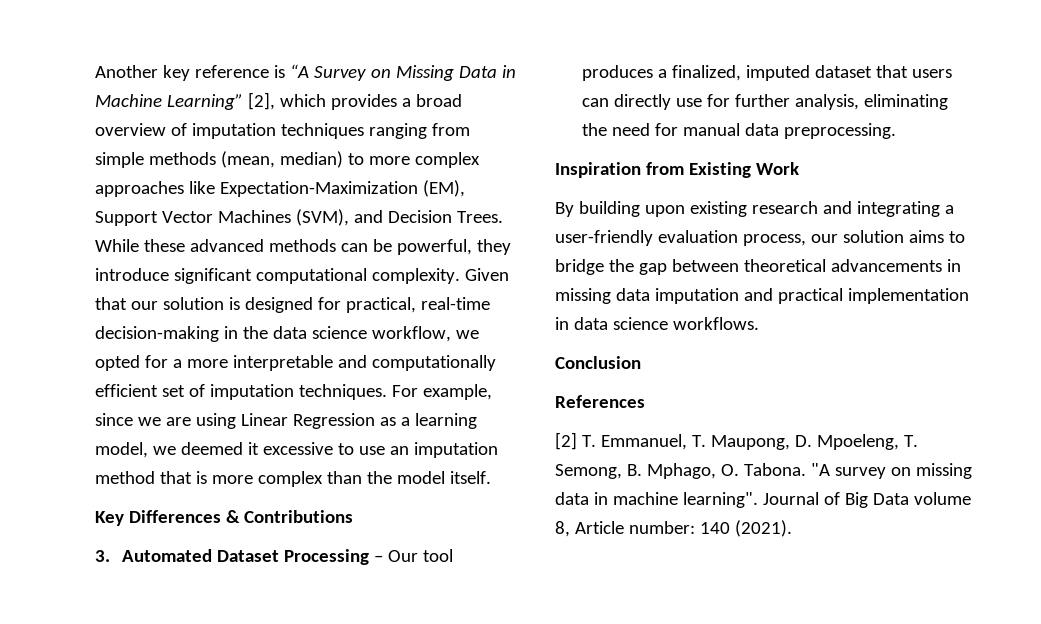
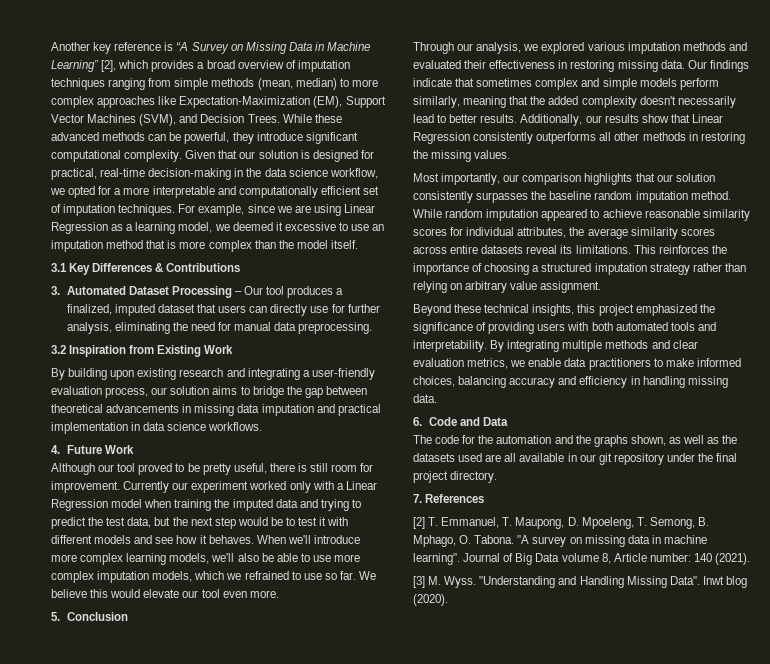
- Key Differences & Contributions
+ 3.1 Key Differences & Contributions
- Inspiration from Existing Work
+ 3.2 Inspiration from Existing Work
- Conclusion
- References
+ 4. Future Work
+ Although our tool proved to be pretty useful, there is still room for improvement. Currently our experiment worked only with a Linear Regression model when training the imputed data and trying to predict the test data, but the next step would be to test it with different models and see how it behaves. When we'll introduce more complex learning models, we'll also be able to use more complex imputation models, which we refrained to use so far. We believe this would elevate our tool even more.
+ 5. Conclusion
+ Through our analysis, we explored various imputation methods and evaluated their effectiveness in restoring missing data. Our findings indicate that sometimes complex and simple models perform similarly, meaning that the added complexity doesn't necessarily lead to better results. Additionally, our results show that Linear Regression consistently outperforms all other methods in restoring the missing values.
+ Most importantly, our comparison highlights that our solution consistently surpasses the baseline random imputation method. While random imputation appeared to achieve reasonable similarity scores for individual attributes, the average similarity scores across entire datasets reveal its limitations. This reinforces the importance of choosing a structured imputation strategy rather than relying on arbitrary value assignment.
+ Beyond these technical insights, this project emphasized the significance of providing users with both automated tools and interpretability. By integrating multiple methods and clear evaluation metrics, we enable data practitioners to make informed choices, balancing accuracy and efficiency in handling missing data.
+ 6. Code and Data
+ The code for the automation and the graphs shown, as well as the datasets used are all available in our git repository under the final project directory.
+ 7. References
+ [3] M. Wyss. "Understanding and Handling Missing Data". Inwt blog (2020).

